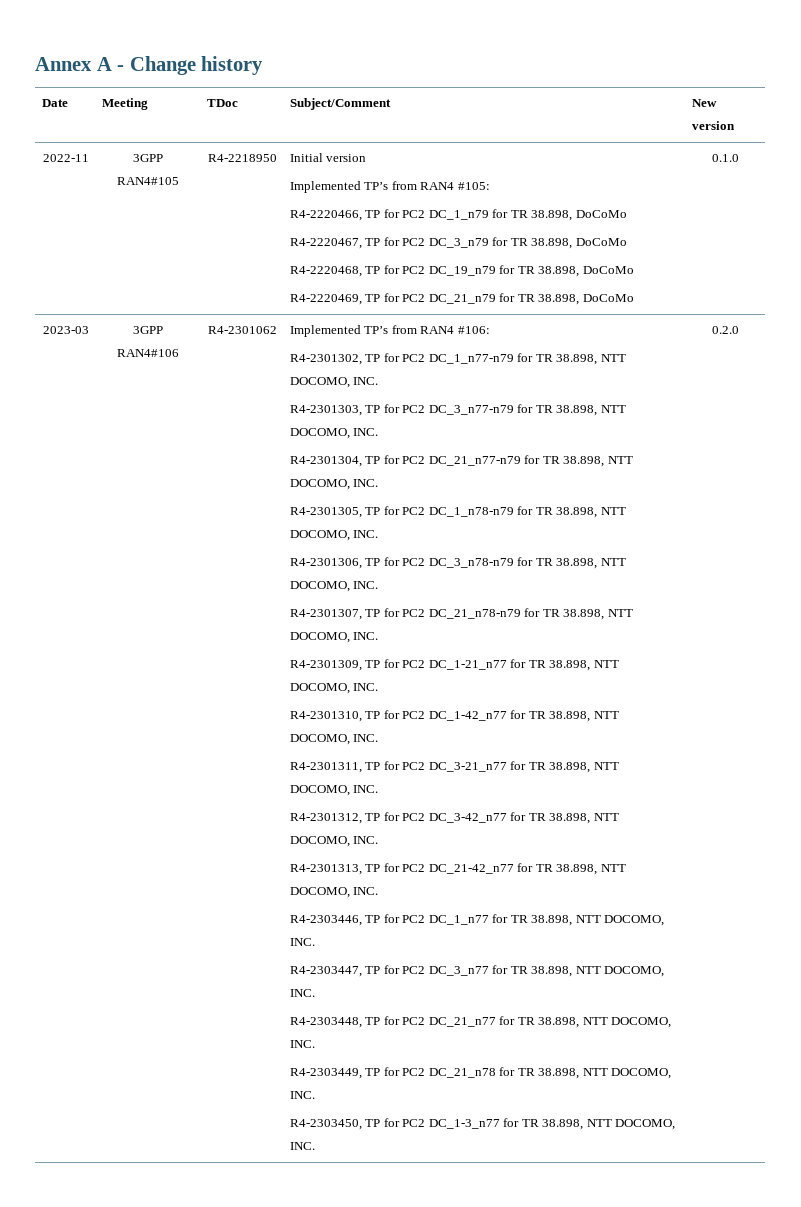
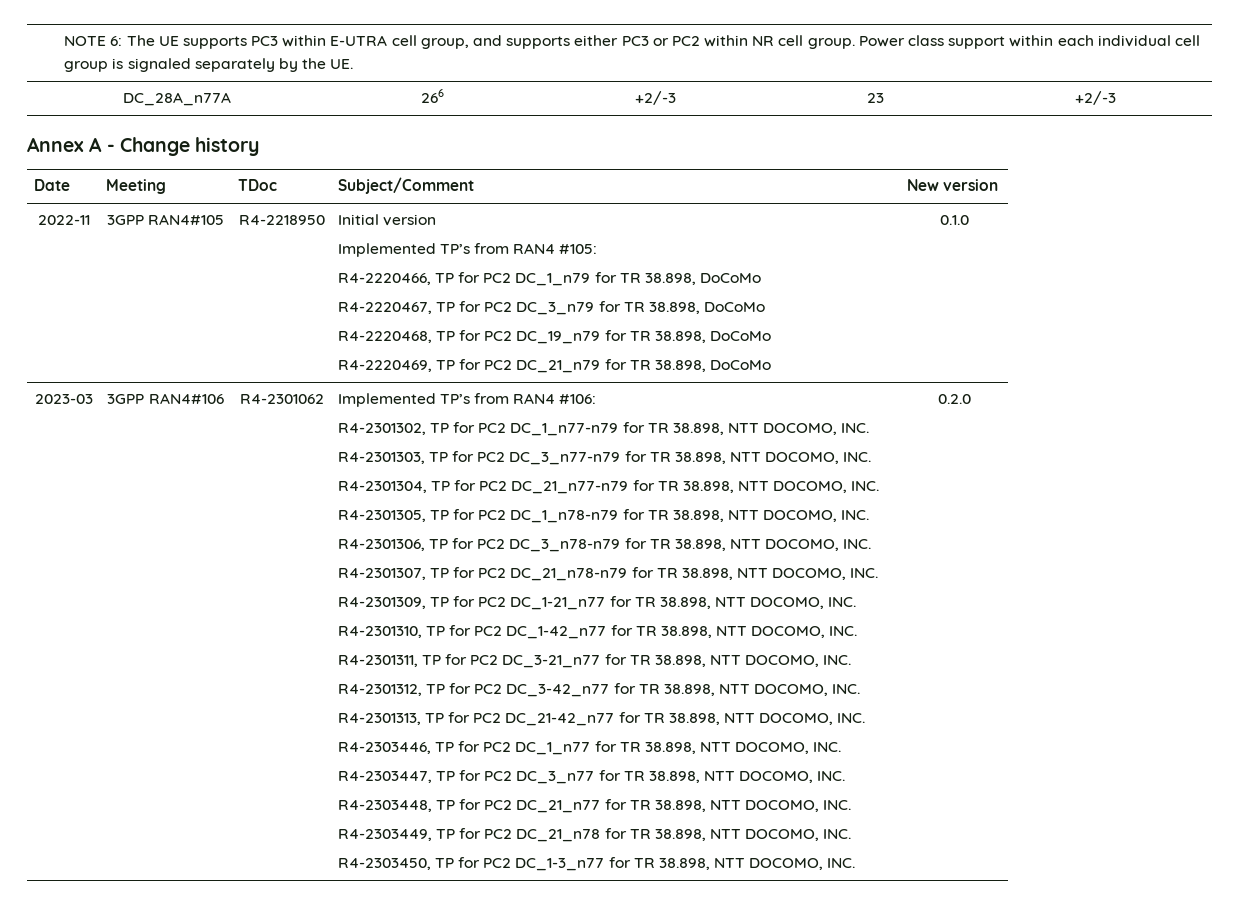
+ NOTE 6: The UE supports PC3 within E-UTRA cell group, and supports either PC3 or PC2 within NR cell group. Power class support within each individual cell group is signaled separately by the UE.
+ DC_28A_n77A | 266 | +2/-3 | 23 | +2/-3

